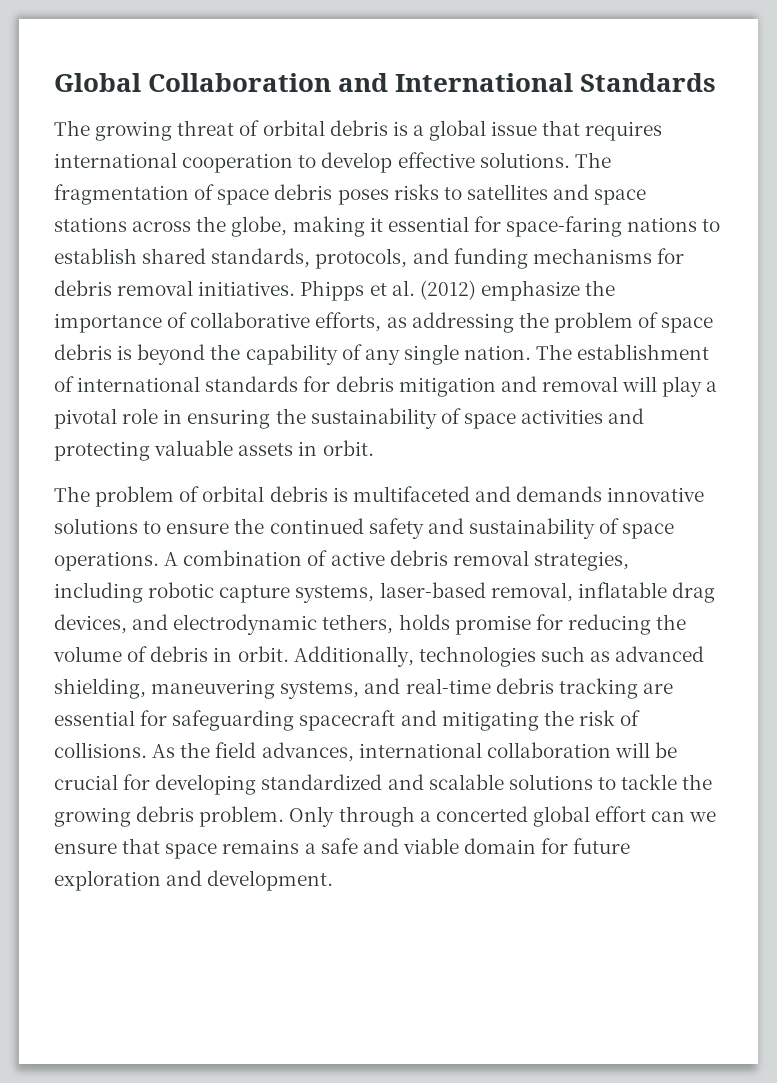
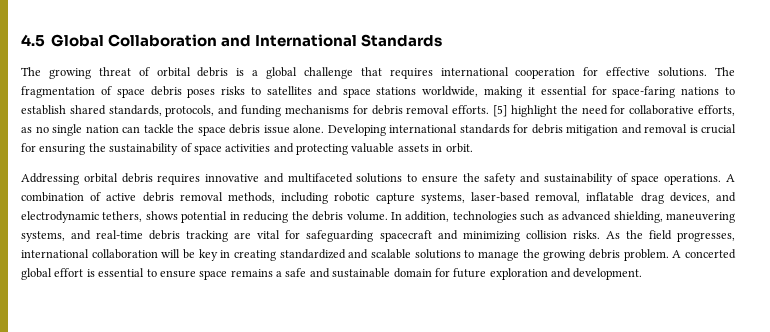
- Global Collaboration and International Standards
+ 4.5 Global Collaboration and International Standards
- The growing threat of orbital debris is a global issue that requires international cooperation to develop effective solutions.
+ The growing threat of orbital debris is a global challenge that requires international cooperation for effective solutions.
- The fragmentation of space debris poses risks to satellites and space stations across the globe, making it essential for space-faring nations to establish shared standards, protocols, and funding mechanisms for debris removal initiatives. Phipps et al. (2012) emphasize the importance of collaborative efforts, as addressing the problem of space debris is beyond the capability of any single nation. The establishment of international standards for debris mitigation and removal will play a pivotal role in ensuring the sustainability of space activities and protecting valuable assets in orbit.
+ The fragmentation of space debris poses risks to satellites and space stations worldwide, making it essential for space-faring nations to establish shared standards, protocols, and funding mechanisms for debris removal efforts. [5] highlight the need for collaborative efforts, as no single nation can tackle the space debris issue alone. Developing international standards for debris mitigation and removal is crucial for ensuring the sustainability of space activities and protecting valuable assets in orbit.
- The problem of orbital debris is multifaceted and demands innovative solutions to ensure the continued safety and sustainability of space operations.
+ Addressing orbital debris requires innovative and multifaceted solutions to ensure the safety and sustainability of space operations.
- A combination of active debris removal strategies, including robotic capture systems, laser-based removal, inflatable drag devices, and electrodynamic tethers, holds promise for reducing the volume of debris in orbit. Additionally, technologies such as advanced shielding, maneuvering systems, and real-time debris tracking are essential for safeguarding spacecraft and mitigating the risk of collisions.
+ A combination of active debris removal methods, including robotic capture systems, laser-based removal, inflatable drag devices, and electrodynamic tethers, shows potential in reducing the debris volume. In addition, technologies such as advanced shielding, maneuvering systems, and real-time debris tracking are vital for safeguarding spacecraft and minimizing collision risks.
- As the field advances, international collaboration will be crucial for developing standardized and scalable solutions to tackle the growing debris problem.
+ As the field progresses, international collaboration will be key in creating standardized and scalable solutions to manage the growing debris problem.
- Only through a concerted global effort can we ensure that space remains a safe and viable domain for future exploration and development.
+ A concerted global effort is essential to ensure space remains a safe and sustainable domain for future exploration and development.

